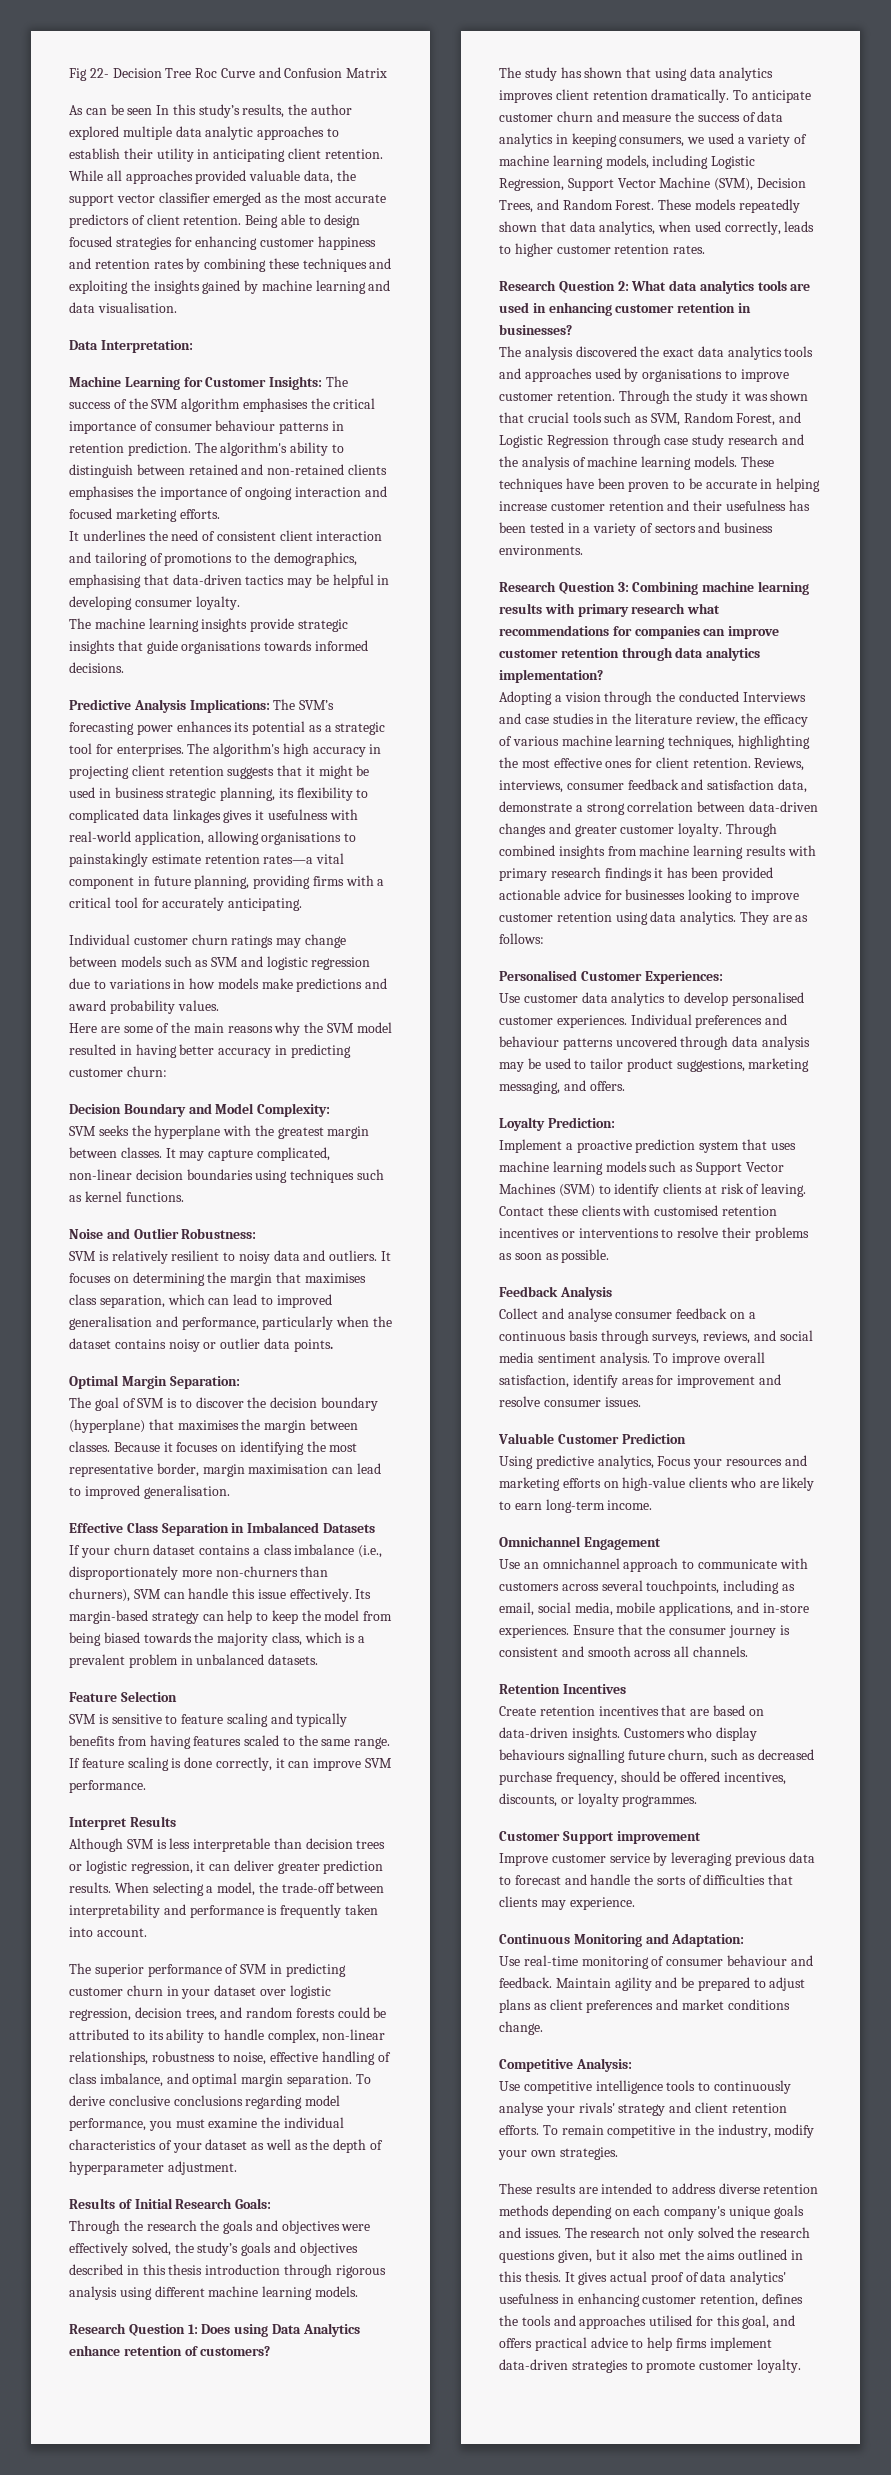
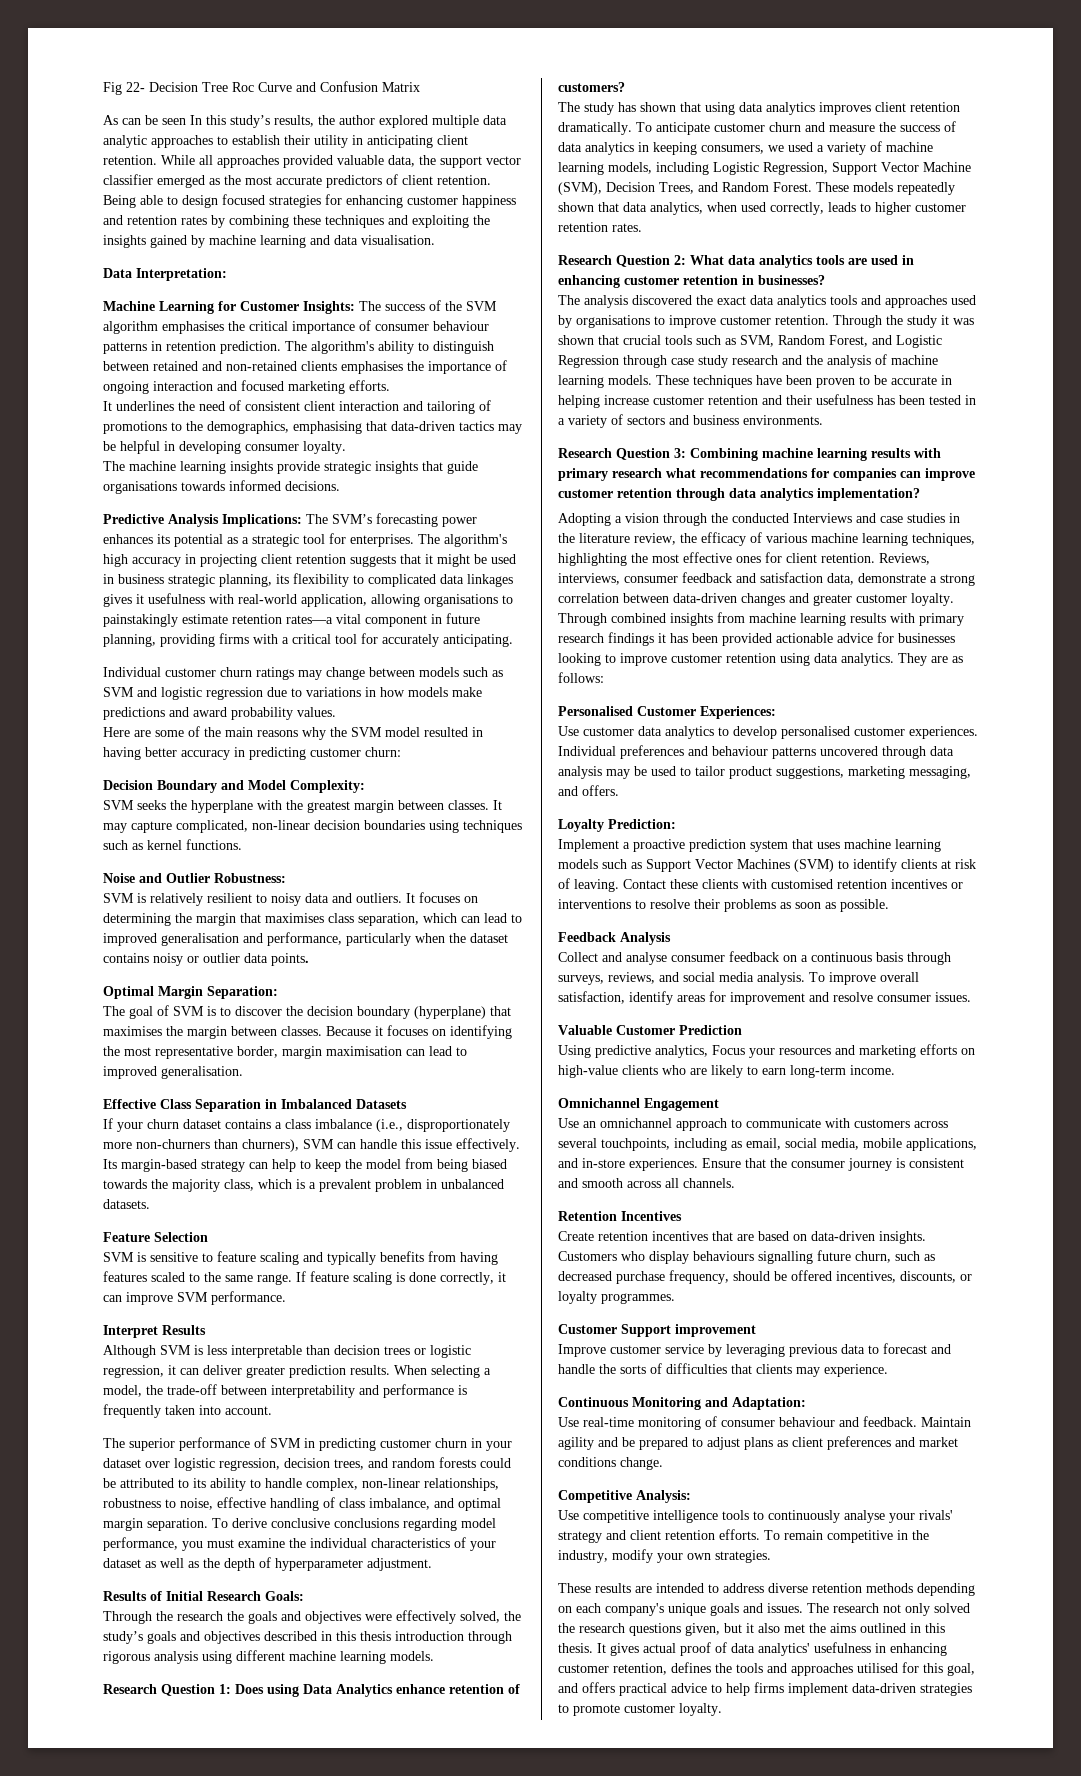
- Collect and analyse consumer feedback on a continuous basis through surveys, reviews, and social media sentiment analysis.
+ Collect and analyse consumer feedback on a continuous basis through surveys, reviews, and social media analysis.

